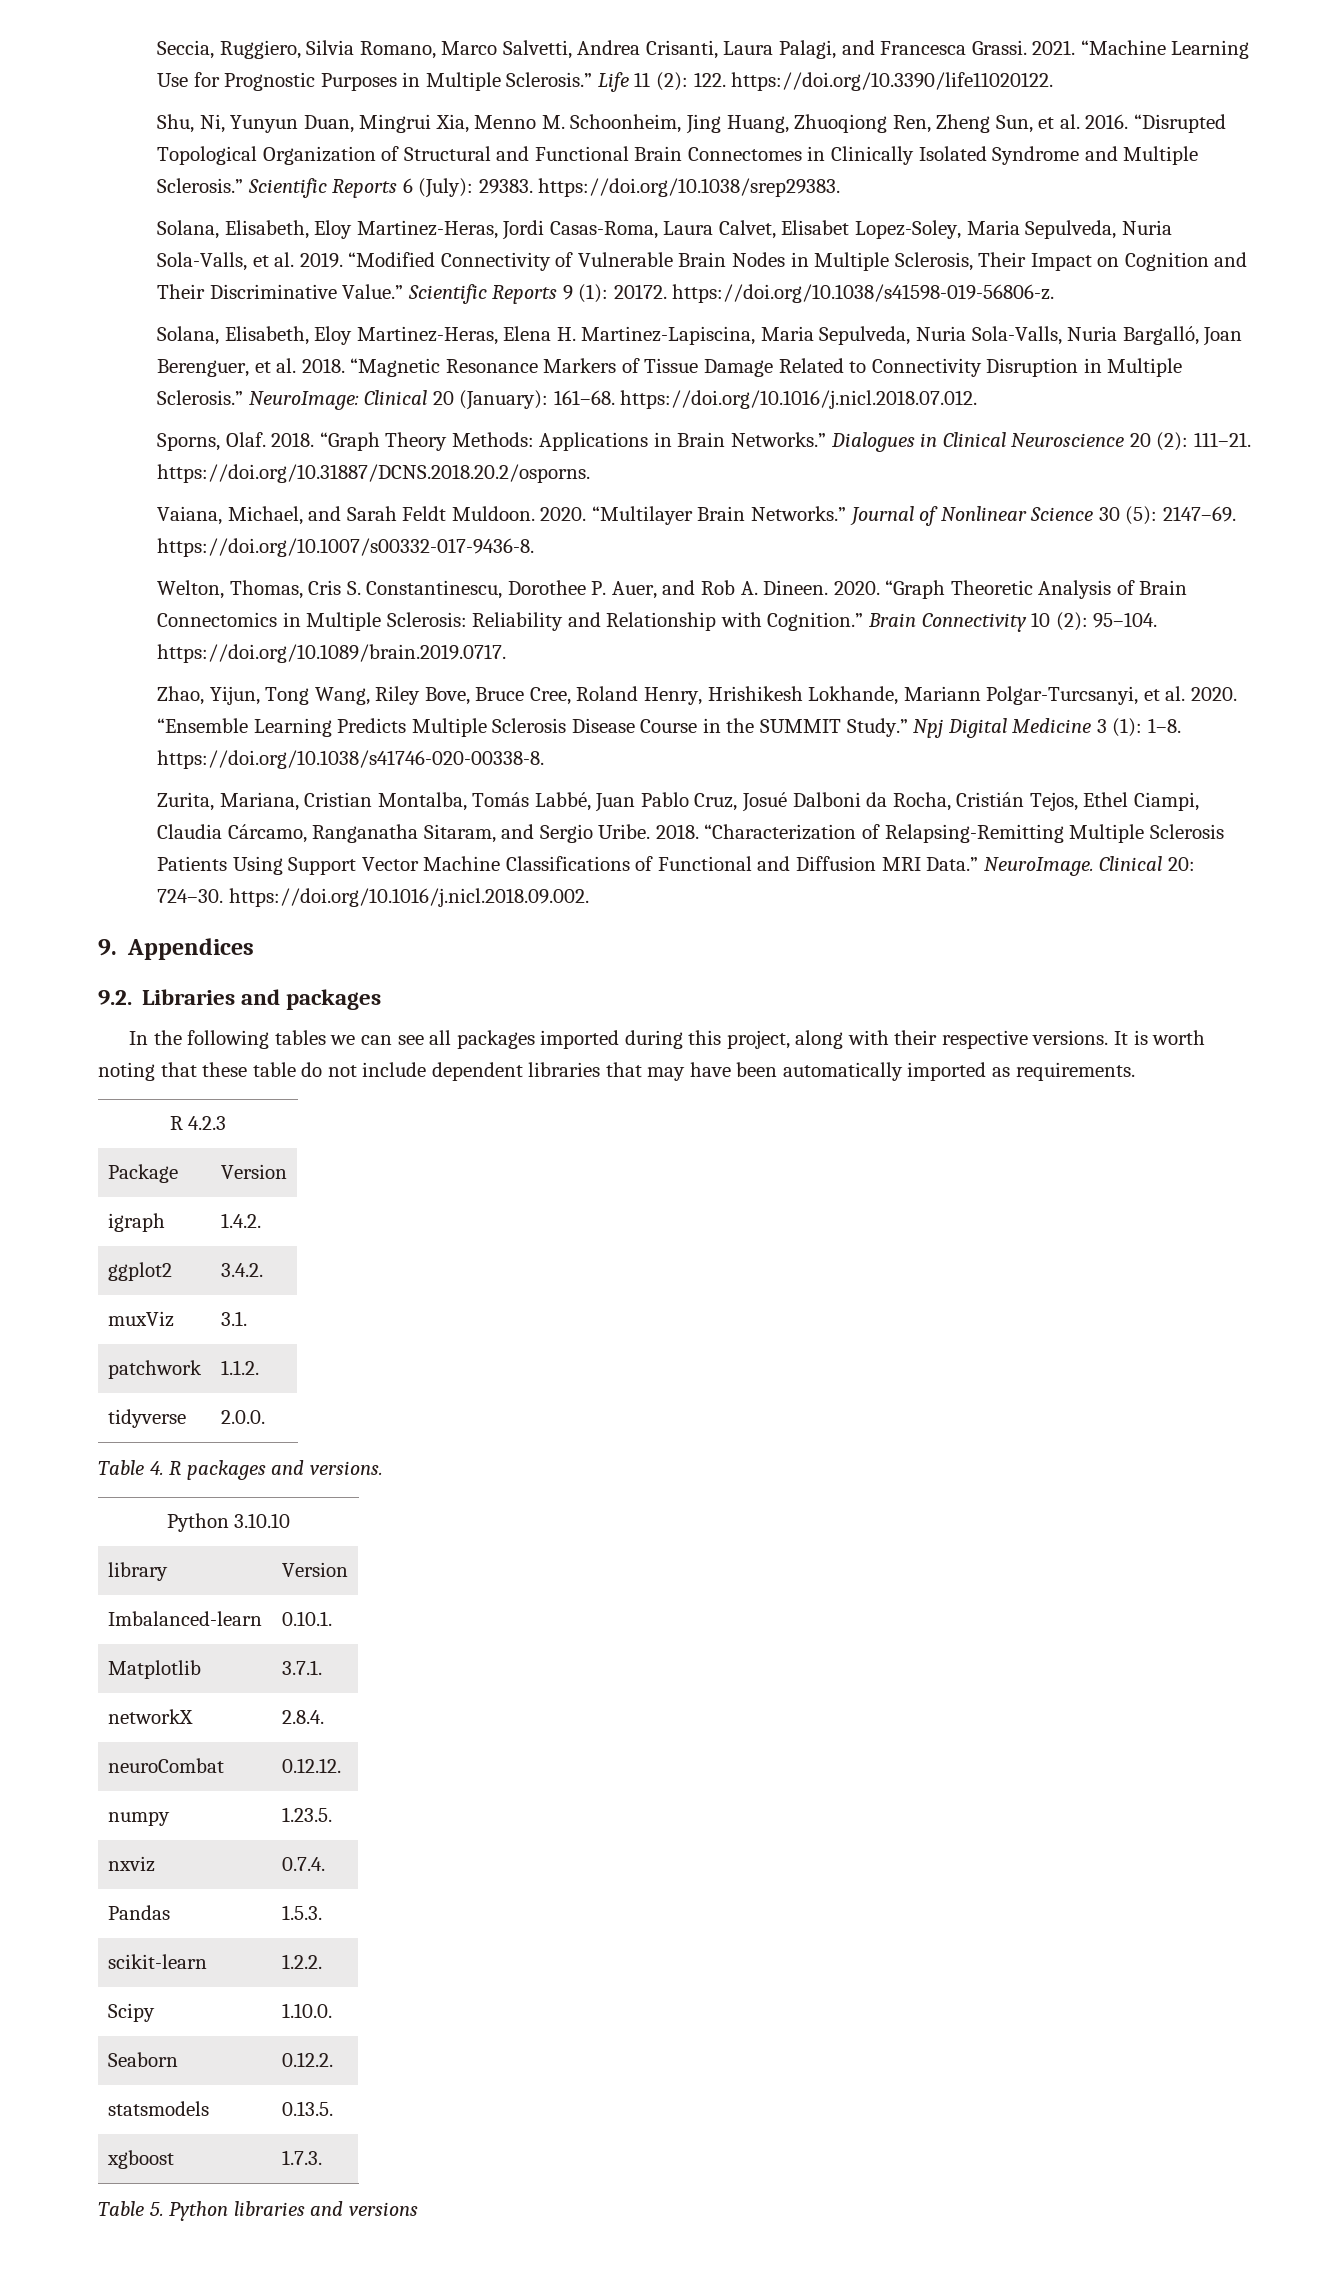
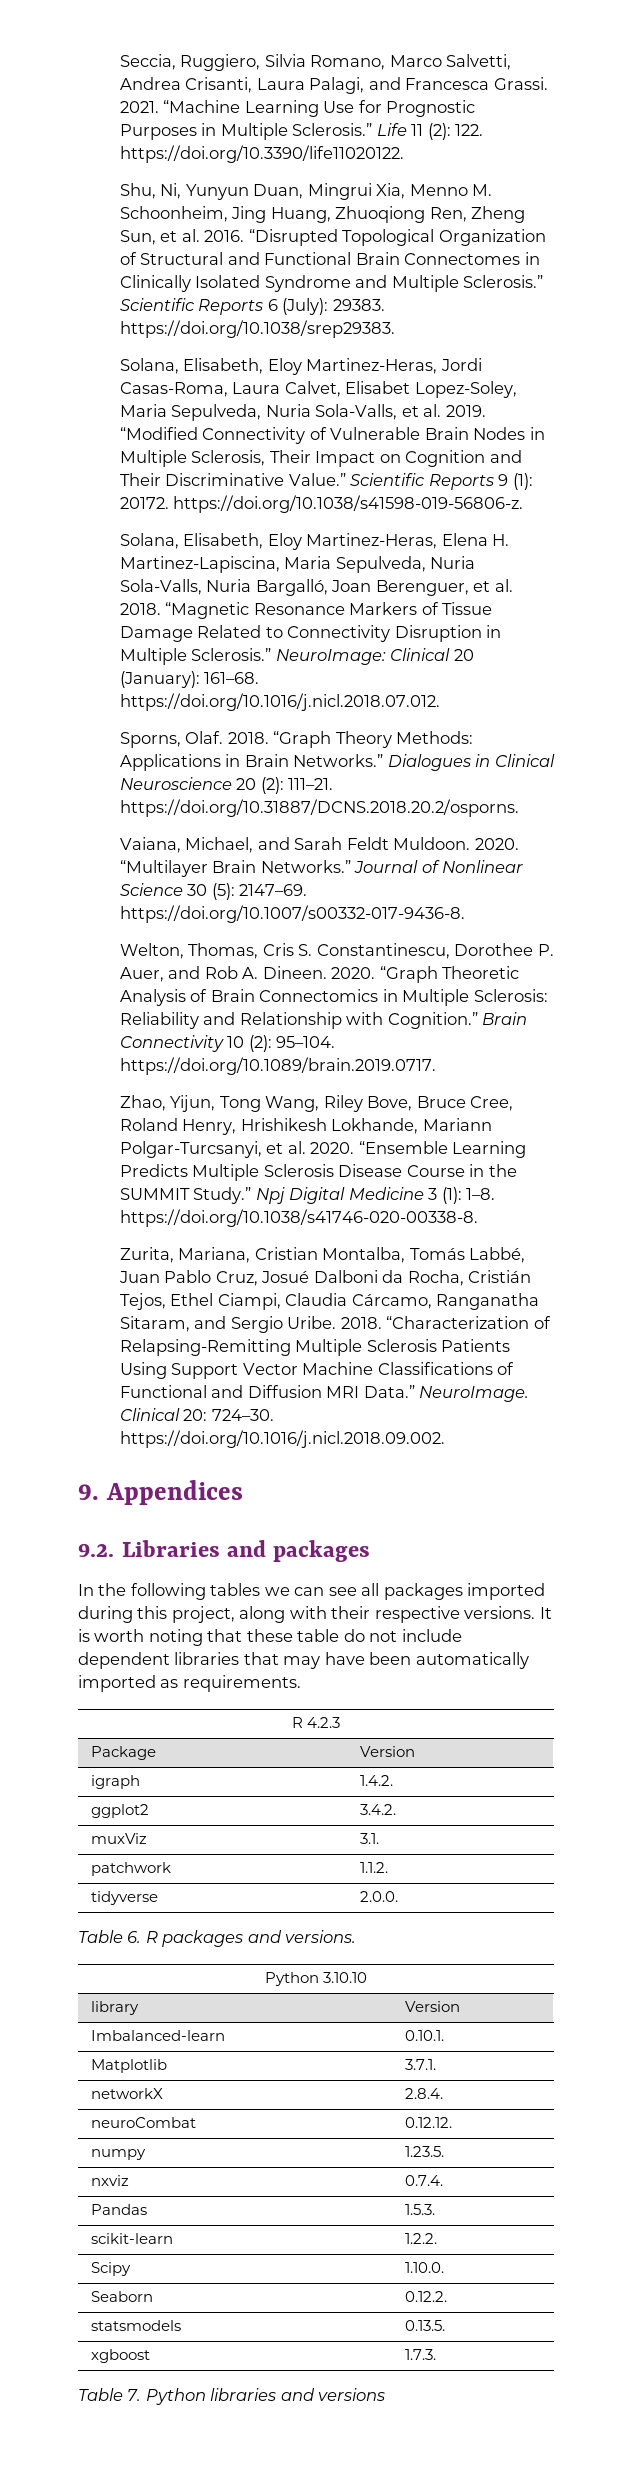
- Table 4. R packages and versions.
+ Table 6. R packages and versions.
- Table 5. Python libraries and versions
+ Table 7. Python libraries and versions

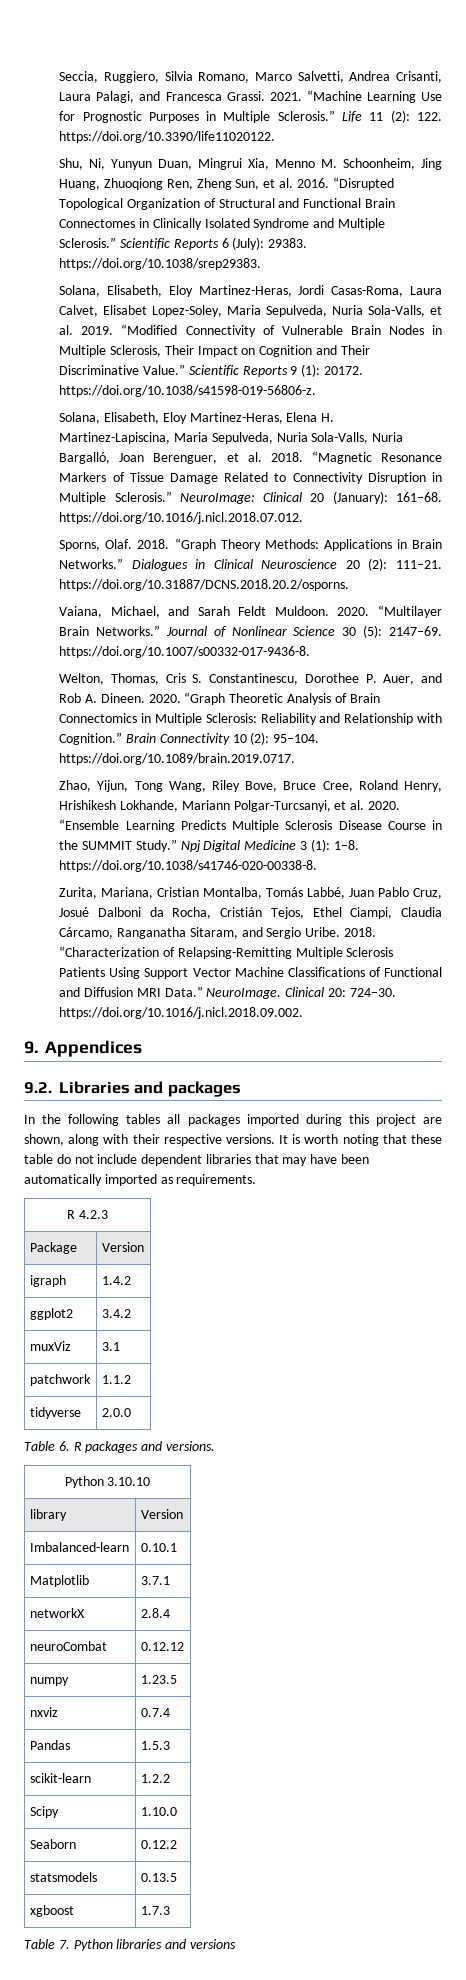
- In the following tables we can see all packages imported during this project, along with their respective versions.
+ In the following tables all packages imported during this project are shown, along with their respective versions.
- igraph | 1.4.2.
+ igraph | 1.4.2
- ggplot2 | 3.4.2.
+ ggplot2 | 3.4.2
- muxViz | 3.1.
+ muxViz | 3.1
- patchwork | 1.1.2.
+ patchwork | 1.1.2
- tidyverse | 2.0.0.
+ tidyverse | 2.0.0
- Imbalanced-learn | 0.10.1.
+ Imbalanced-learn | 0.10.1
- Matplotlib | 3.7.1.
+ Matplotlib | 3.7.1
- networkX | 2.8.4.
+ networkX | 2.8.4
- neuroCombat | 0.12.12.
+ neuroCombat | 0.12.12
- numpy | 1.23.5.
+ numpy | 1.23.5
- nxviz | 0.7.4.
+ nxviz | 0.7.4
- Pandas | 1.5.3.
+ Pandas | 1.5.3
- scikit-learn | 1.2.2.
+ scikit-learn | 1.2.2
- Scipy | 1.10.0.
+ Scipy | 1.10.0
- Seaborn | 0.12.2.
+ Seaborn | 0.12.2
- statsmodels | 0.13.5.
+ statsmodels | 0.13.5
- xgboost | 1.7.3.
+ xgboost | 1.7.3

